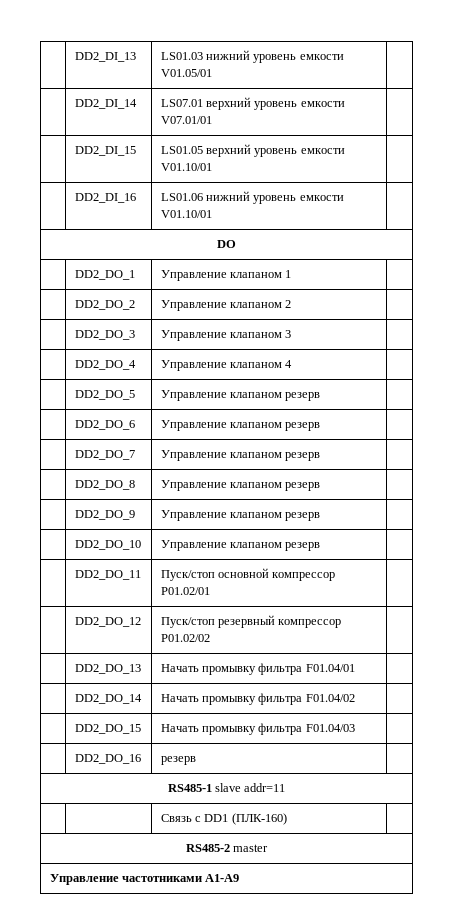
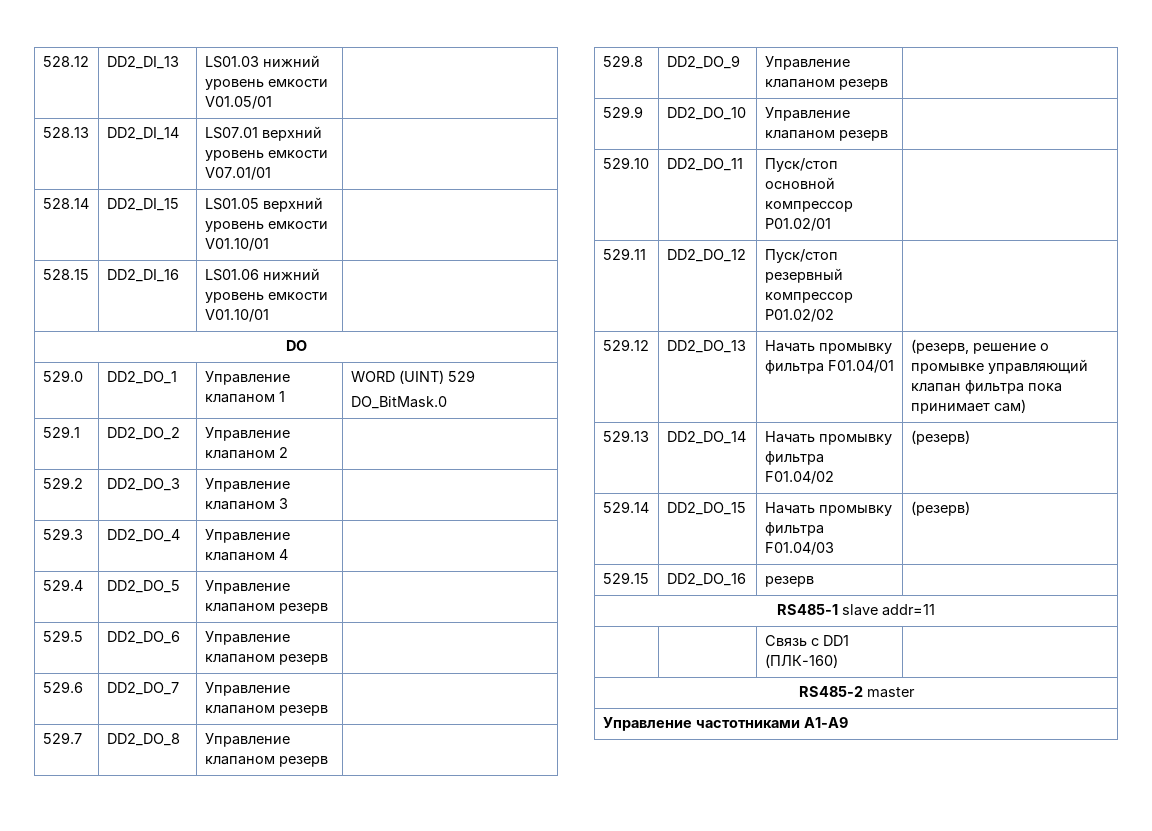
- | DD2_DI_13 | LS01.03 нижний уровень емкости V01.05/01 |
+ 528.12 | DD2_DI_13 | LS01.03 нижний уровень емкости V01.05/01 |
- | DD2_DI_14 | LS07.01 верхний уровень емкости V07.01/01 |
+ 528.13 | DD2_DI_14 | LS07.01 верхний уровень емкости V07.01/01 |
- | DD2_DI_15 | LS01.05 верхний уровень емкости V01.10/01 |
+ 528.14 | DD2_DI_15 | LS01.05 верхний уровень емкости V01.10/01 |
- | DD2_DI_16 | LS01.06 нижний уровень емкости V01.10/01 |
+ 528.15 | DD2_DI_16 | LS01.06 нижний уровень емкости V01.10/01 |
- | DD2_DO_1 | Управление клапаном 1 |
- | DD2_DO_2 | Управление клапаном 2 |
+ 529.0 | DD2_DO_1 | Управление клапаном 1 | WORD (UINT) 529
+ DO_BitMask.0
+ 529.1 | DD2_DO_2 | Управление клапаном 2 |
- | DD2_DO_3 | Управление клапаном 3 |
+ 529.2 | DD2_DO_3 | Управление клапаном 3 |
- | DD2_DO_4 | Управление клапаном 4 |
+ 529.3 | DD2_DO_4 | Управление клапаном 4 |
- | DD2_DO_5 | Управление клапаном резерв |
+ 529.4 | DD2_DO_5 | Управление клапаном резерв |
- | DD2_DO_6 | Управление клапаном резерв |
+ 529.5 | DD2_DO_6 | Управление клапаном резерв |
- | DD2_DO_7 | Управление клапаном резерв |
+ 529.6 | DD2_DO_7 | Управление клапаном резерв |
- | DD2_DO_8 | Управление клапаном резерв |
+ 529.7 | DD2_DO_8 | Управление клапаном резерв |
- | DD2_DO_9 | Управление клапаном резерв |
+ 529.8 | DD2_DO_9 | Управление клапаном резерв |
- | DD2_DO_10 | Управление клапаном резерв |
+ 529.9 | DD2_DO_10 | Управление клапаном резерв |
- | DD2_DO_11 | Пуск/стоп основной компрессор Р01.02/01 |
+ 529.10 | DD2_DO_11 | Пуск/стоп основной компрессор Р01.02/01 |
- | DD2_DO_12 | Пуск/стоп резервный компрессор Р01.02/02 |
+ 529.11 | DD2_DO_12 | Пуск/стоп резервный компрессор Р01.02/02 |
- | DD2_DO_13 | Начать промывку фильтра F01.04/01 |
- | DD2_DO_14 | Начать промывку фильтра F01.04/02 |
- | DD2_DO_15 | Начать промывку фильтра F01.04/03 |
- | DD2_DO_16 | резерв |
+ 529.12 | DD2_DO_13 | Начать промывку фильтра F01.04/01 | (резерв, решение о промывке управляющий клапан фильтра пока принимает сам)
+ 529.13 | DD2_DO_14 | Начать промывку фильтра F01.04/02 | (резерв)
+ 529.14 | DD2_DO_15 | Начать промывку фильтра F01.04/03 | (резерв)
+ 529.15 | DD2_DO_16 | резерв |

